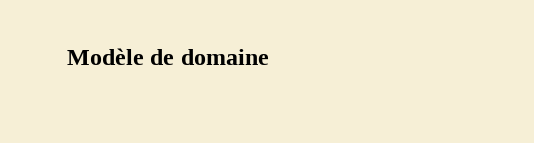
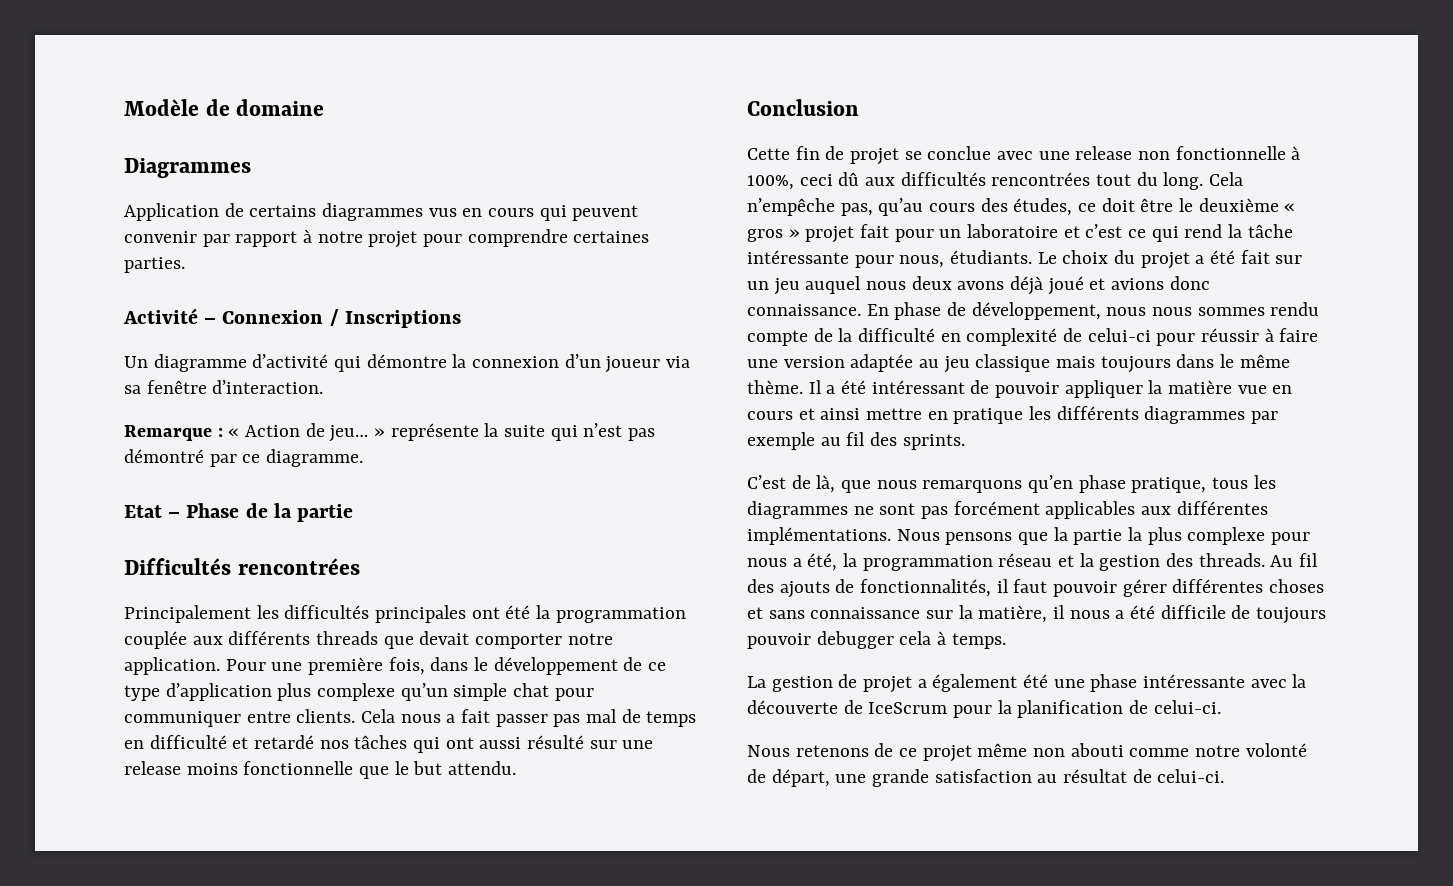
+ Diagrammes
+ Application de certains diagrammes vus en cours qui peuvent convenir par rapport à notre projet pour comprendre certaines parties.
+ Activité – Connexion / Inscriptions
+ Un diagramme d’activité qui démontre la connexion d’un joueur via sa fenêtre d’interaction.
+ Remarque : « Action de jeu… » représente la suite qui n’est pas démontré par ce diagramme.
+ Etat – Phase de la partie
+ Difficultés rencontrées
+ Principalement les difficultés principales ont été la programmation couplée aux différents threads que devait comporter notre application. Pour une première fois, dans le développement de ce type d’application plus complexe qu’un simple chat pour communiquer entre clients. Cela nous a fait passer pas mal de temps en difficulté et retardé nos tâches qui ont aussi résulté sur une release moins fonctionnelle que le but attendu.
+ Conclusion
+ Cette fin de projet se conclue avec une release non fonctionnelle à 100%, ceci dû aux difficultés rencontrées tout du long. Cela n’empêche pas, qu’au cours des études, ce doit être le deuxième « gros » projet fait pour un laboratoire et c’est ce qui rend la tâche intéressante pour nous, étudiants. Le choix du projet a été fait sur un jeu auquel nous deux avons déjà joué et avions donc connaissance. En phase de développement, nous nous sommes rendu compte de la difficulté en complexité de celui-ci pour réussir à faire une version adaptée au jeu classique mais toujours dans le même thème. Il a été intéressant de pouvoir appliquer la matière vue en cours et ainsi mettre en pratique les différents diagrammes par exemple au fil des sprints.
+ C’est de là, que nous remarquons qu’en phase pratique, tous les diagrammes ne sont pas forcément applicables aux différentes implémentations. Nous pensons que la partie la plus complexe pour nous a été, la programmation réseau et la gestion des threads. Au fil des ajouts de fonctionnalités, il faut pouvoir gérer différentes choses et sans connaissance sur la matière, il nous a été difficile de toujours pouvoir debugger cela à temps.
+ La gestion de projet a également été une phase intéressante avec la découverte de IceScrum pour la planification de celui-ci.
+ Nous retenons de ce projet même non abouti comme notre volonté de départ, une grande satisfaction au résultat de celui-ci.

